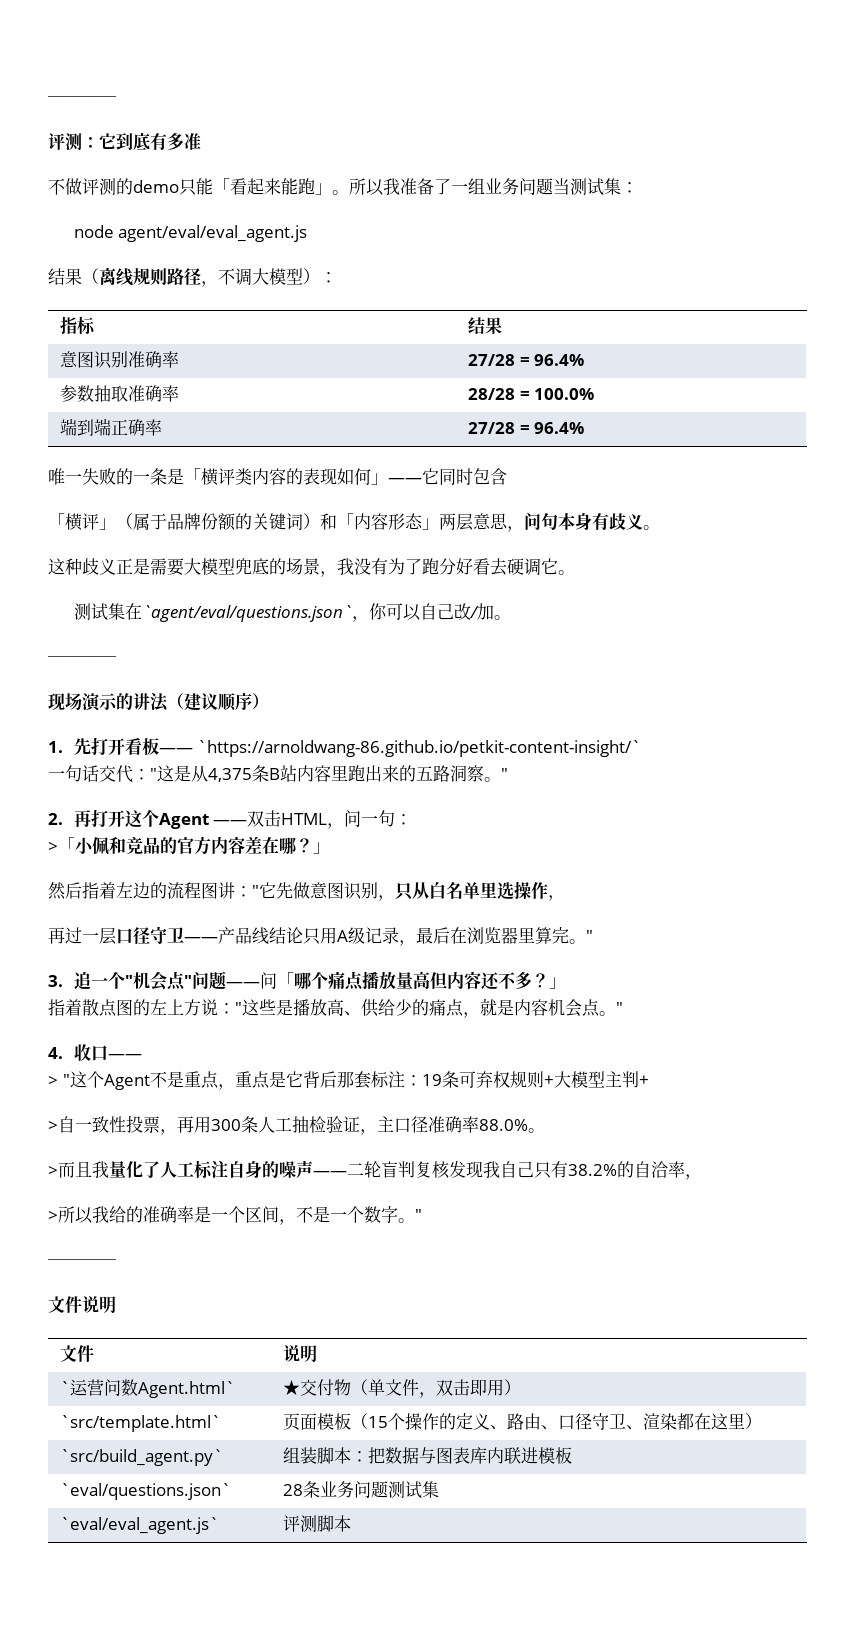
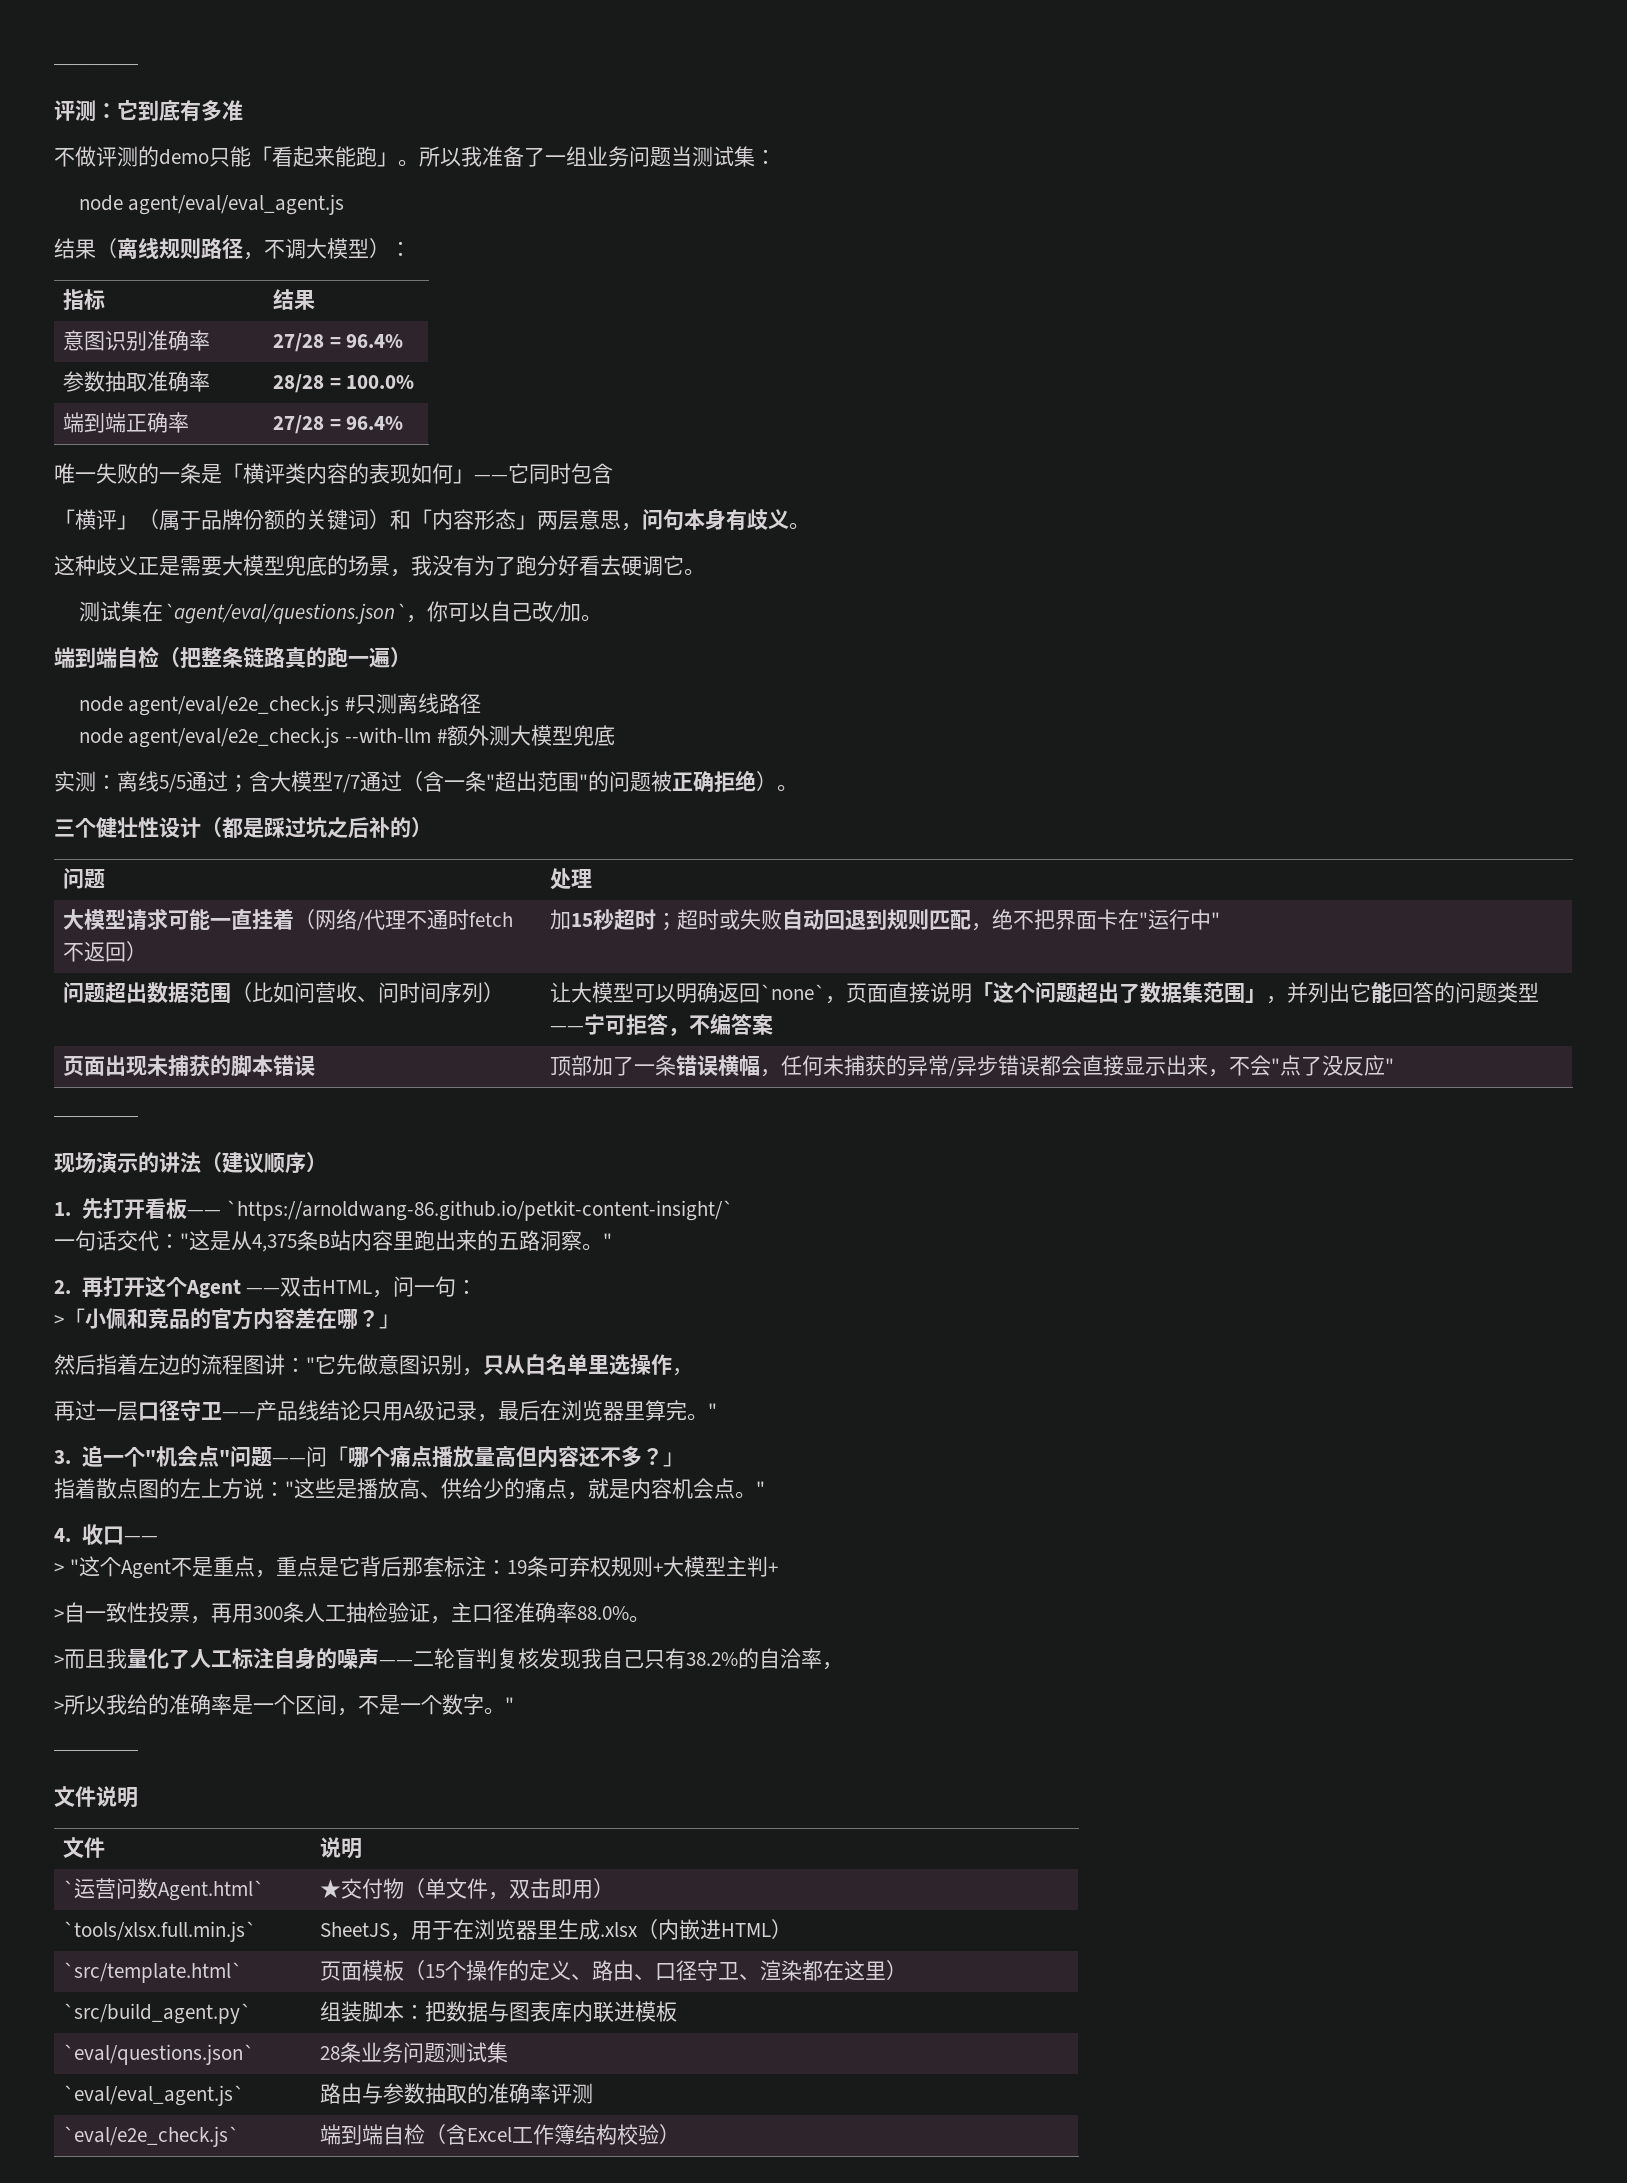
+ 端到端自检（把整条链路真的跑一遍）
+ node agent/eval/e2e_check.js #只测离线路径
+ node agent/eval/e2e_check.js --with-llm #额外测大模型兜底
+ 实测：离线5/5通过；含大模型7/7通过（含一条"超出范围"的问题被正确拒绝）。
+ 三个健壮性设计（都是踩过坑之后补的）
+ 问题 | 处理
+ 大模型请求可能一直挂着（网络/代理不通时fetch不返回） | 加15秒超时；超时或失败自动回退到规则匹配，绝不把界面卡在"运行中"
+ 问题超出数据范围（比如问营收、问时间序列） | 让大模型可以明确返回`none`，页面直接说明「这个问题超出了数据集范围」，并列出它能回答的问题类型——宁可拒答，不编答案
+ 页面出现未捕获的脚本错误 | 顶部加了一条错误横幅，任何未捕获的异常/异步错误都会直接显示出来，不会"点了没反应"
+ `tools/xlsx.full.min.js` | SheetJS，用于在浏览器里生成.xlsx（内嵌进HTML）
- `eval/eval_agent.js` | 评测脚本
+ `eval/eval_agent.js` | 路由与参数抽取的准确率评测
+ `eval/e2e_check.js` | 端到端自检（含Excel工作簿结构校验）

